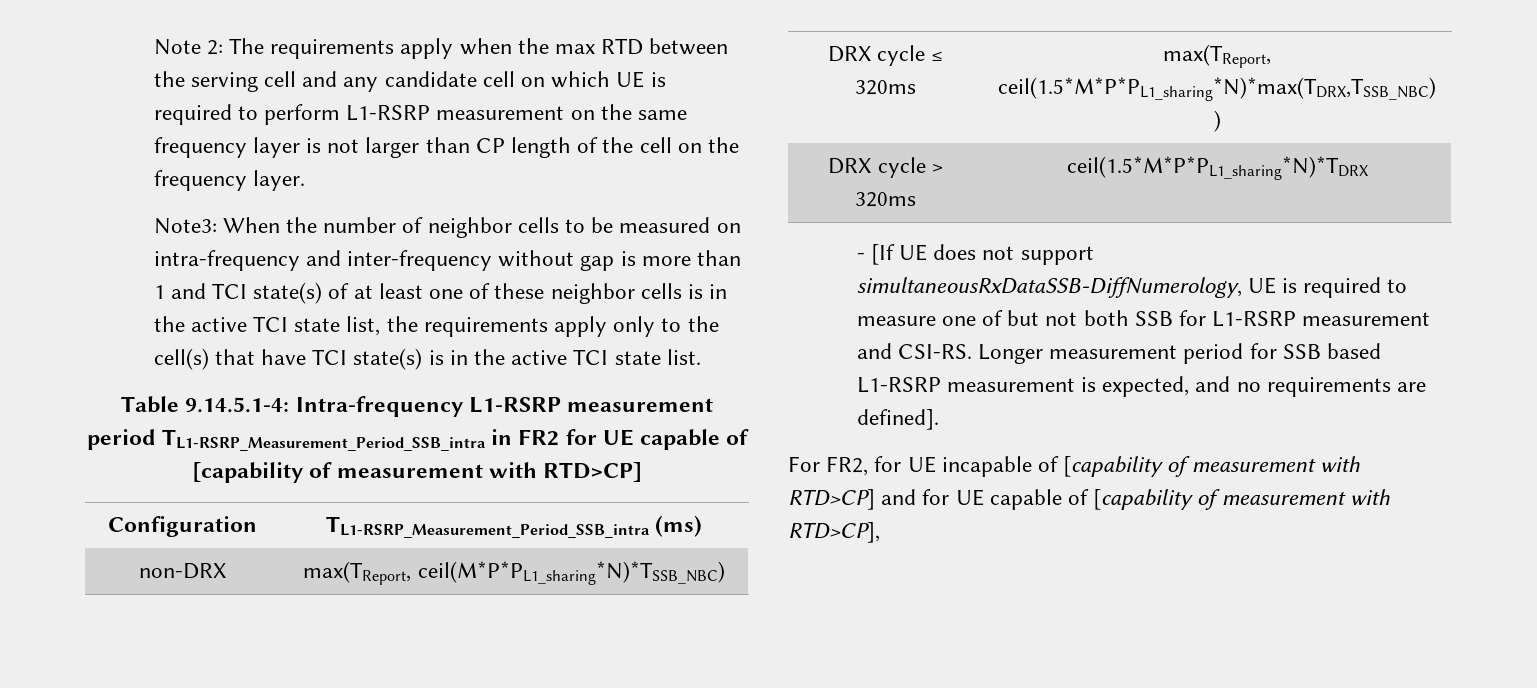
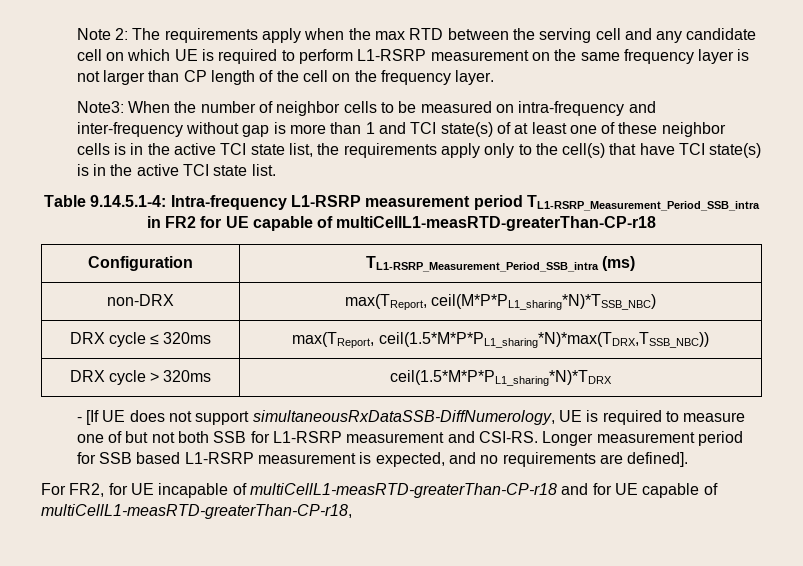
- Table 9.14.5.1-4: Intra-frequency L1-RSRP measurement period TL1-RSRP_Measurement_Period_SSB_intra in FR2 for UE capable of [capability of measurement with RTD>CP]
+ Table 9.14.5.1-4: Intra-frequency L1-RSRP measurement period TL1-RSRP_Measurement_Period_SSB_intra in FR2 for UE capable of multiCellL1-measRTD-greaterThan-CP-r18
- For FR2, for UE incapable of [capability of measurement with RTD>CP] and for UE capable of [capability of measurement with RTD>CP],
+ For FR2, for UE incapable of multiCellL1-measRTD-greaterThan-CP-r18 and for UE capable of multiCellL1-measRTD-greaterThan-CP-r18,

